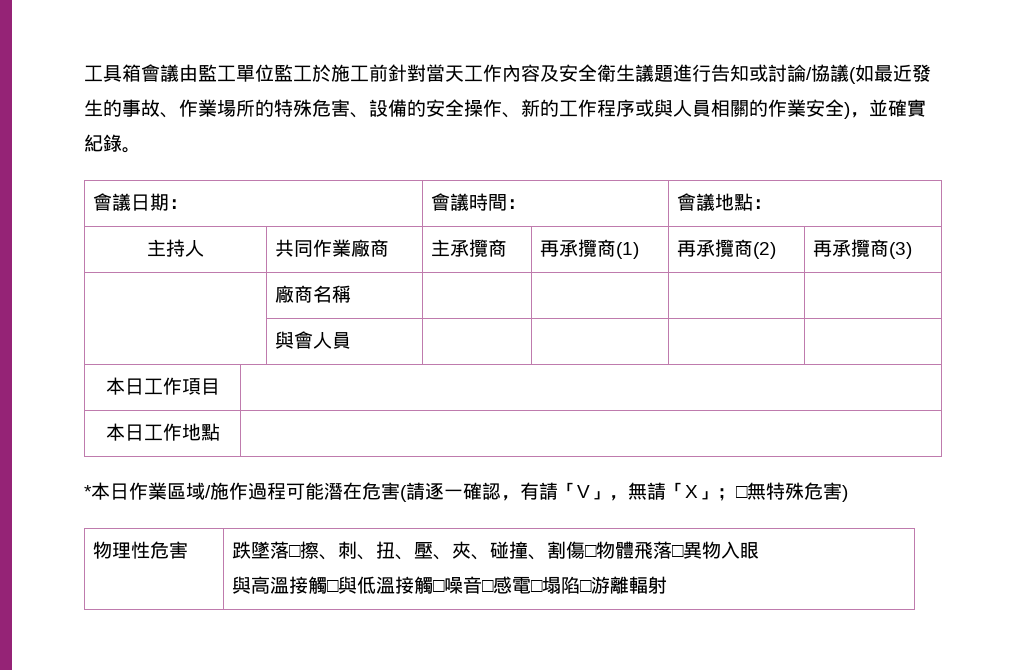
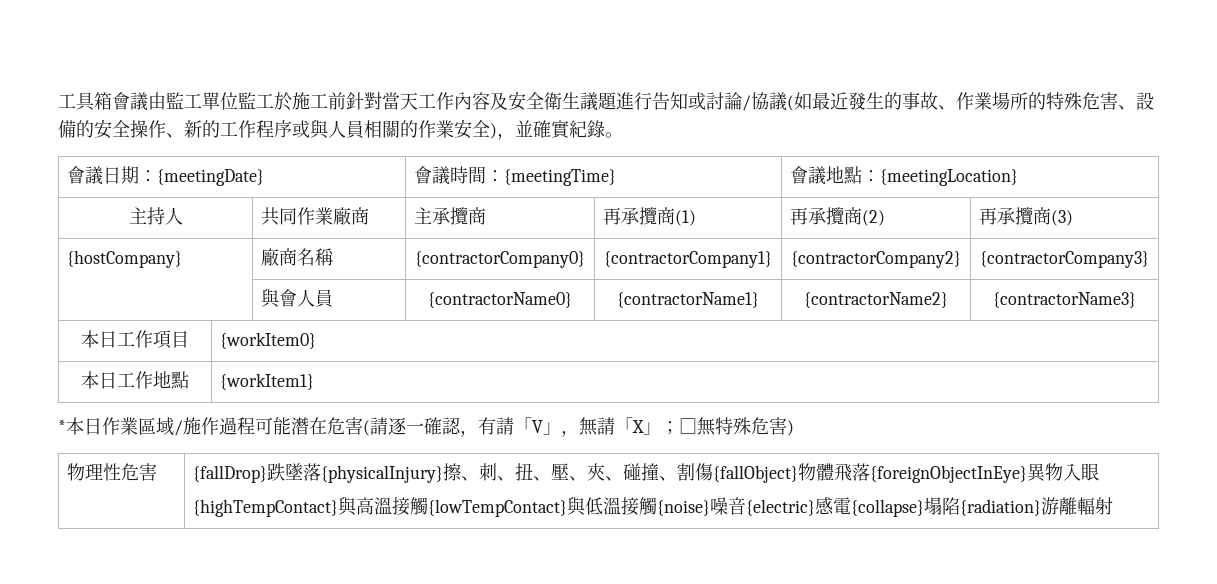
- 會議日期： | 會議時間： | 會議地點：
+ 會議日期：{meetingDate} | 會議時間：{meetingTime} | 會議地點：{meetingLocation}
- | 廠商名稱 | | | |
- | 與會人員 | | | |
+ {hostCompany} | 廠商名稱 | {contractorCompany0} | {contractorCompany1} | {contractorCompany2} | {contractorCompany3}
+ | 與會人員 | {contractorName0} | {contractorName1} | {contractorName2} | {contractorName3}
- 本日工作項目 |
+ 本日工作項目 | {workItem0}
- 本日工作地點 |
+ 本日工作地點 | {workItem1}
- 物理性危害 | 跌墜落□擦、刺、扭、壓、夾、碰撞、割傷□物體飛落□異物入眼
- 與高溫接觸□與低溫接觸□噪音□感電□塌陷□游離輻射
+ 物理性危害 | {fallDrop}跌墜落{physicalInjury}擦、刺、扭、壓、夾、碰撞、割傷{fallObject}物體飛落{foreignObjectInEye}異物入眼
+ {highTempContact}與高溫接觸{lowTempContact}與低溫接觸{noise}噪音{electric}感電{collapse}塌陷{radiation}游離輻射

